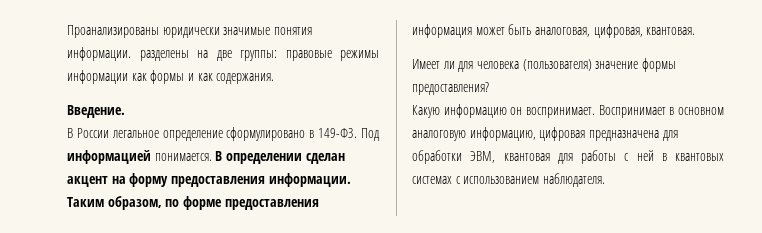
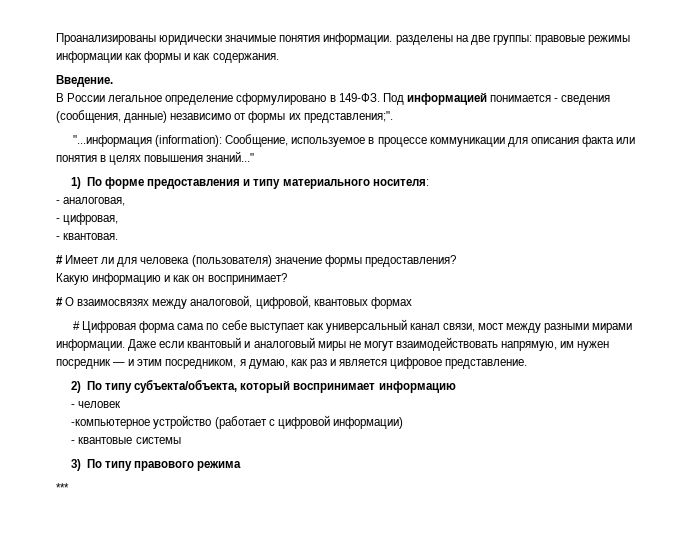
- Под информацией понимается. В определении сделан акцент на форму предоставления информации. Таким образом, по форме предоставления информация может быть аналоговая, цифровая, квантовая.
+ Под информацией понимается - сведения (сообщения, данные) независимо от формы их представления;".
+ "...информация (information): Сообщение, используемое в процессе коммуникации для описания факта или понятия в целях повышения знаний..."
+ 1) По форме предоставления и типу материального носителя:
+ - аналоговая,
+ - цифровая,
+ - квантовая.
- Имеет ли для человека (пользователя) значение формы предоставления?
+ # Имеет ли для человека (пользователя) значение формы предоставления?
- Какую информацию он воспринимает. Воспринимает в основном аналоговую информацию, цифровая предназначена для обработки ЭВМ, квантовая для работы с ней в квантовых системах с использованием наблюдателя.
+ Какую информацию и как он воспринимает?
+ # О взаимосвязях между аналоговой, цифровой, квантовых формах
+ # Цифровая форма сама по себе выступает как универсальный канал связи, мост между разными мирами информации. Даже если квантовый и аналоговый миры не могут взаимодействовать напрямую, им нужен посредник — и этим посредником, я думаю, как раз и является цифровое представление.
+ 2) По типу субъекта/объекта, который воспринимает информацию
+ - человек
+ -компьютерное устройство (работает с цифровой информации)
+ - квантовые системы
+ 3) По типу правового режима
+ ***

